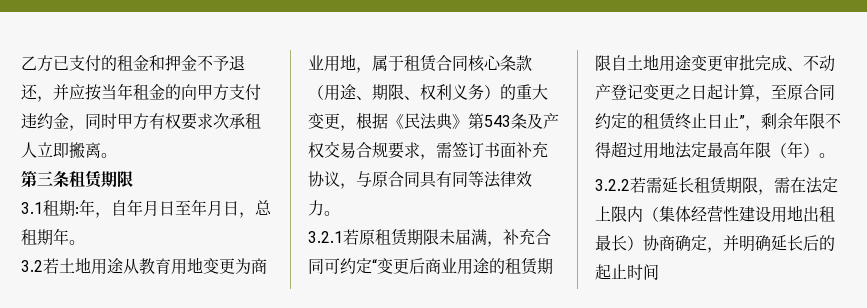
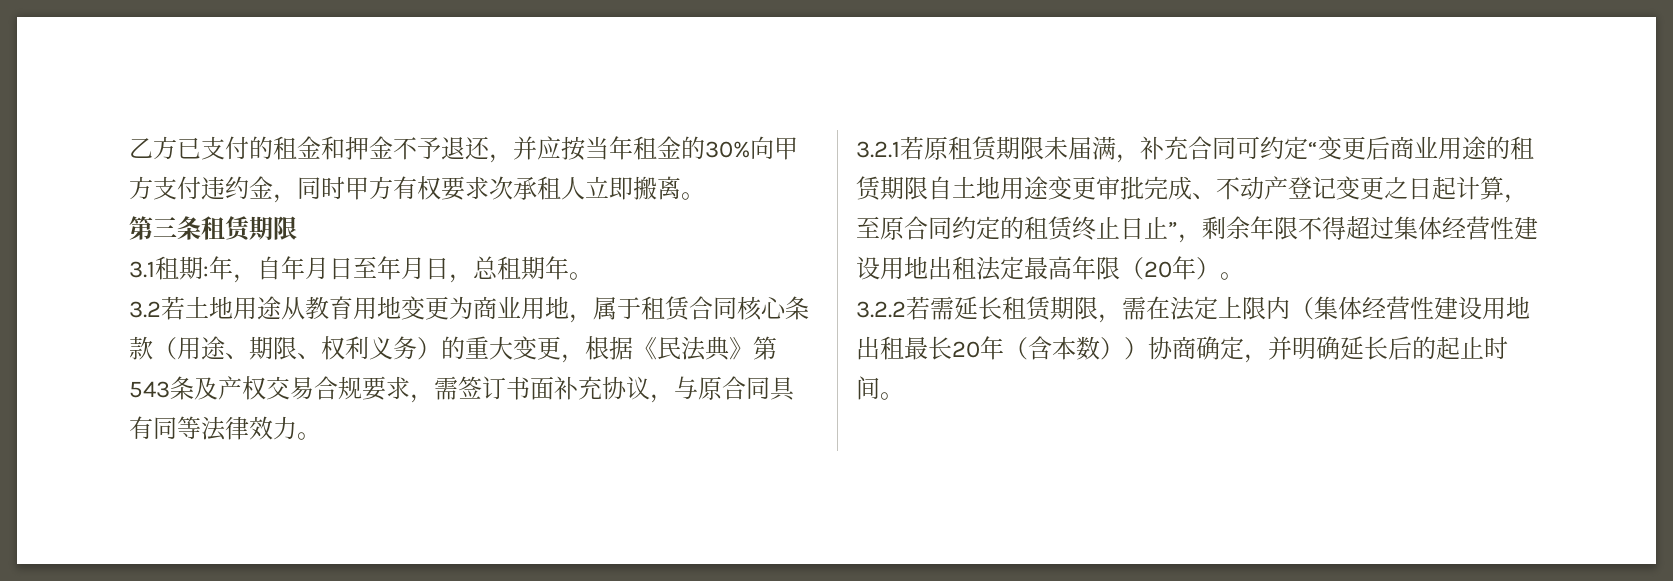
- 乙方已支付的租金和押金不予退还，并应按当年租金的向甲方支付违约金，同时甲方有权要求次承租人立即搬离。
+ 乙方已支付的租金和押金不予退还，并应按当年租金的30%向甲方支付违约金，同时甲方有权要求次承租人立即搬离。
- 3.2.1若原租赁期限未届满，补充合同可约定“变更后商业用途的租赁期限自土地用途变更审批完成、不动产登记变更之日起计算，至原合同约定的租赁终止日止”，剩余年限不得超过用地法定最高年限（年）。
+ 3.2.1若原租赁期限未届满，补充合同可约定“变更后商业用途的租赁期限自土地用途变更审批完成、不动产登记变更之日起计算，至原合同约定的租赁终止日止”，剩余年限不得超过集体经营性建设用地出租法定最高年限（20年）。
- 3.2.2若需延长租赁期限，需在法定上限内（集体经营性建设用地出租最长）协商确定，并明确延长后的起止时间
+ 3.2.2若需延长租赁期限，需在法定上限内（集体经营性建设用地出租最长20年（含本数））协商确定，并明确延长后的起止时间。

